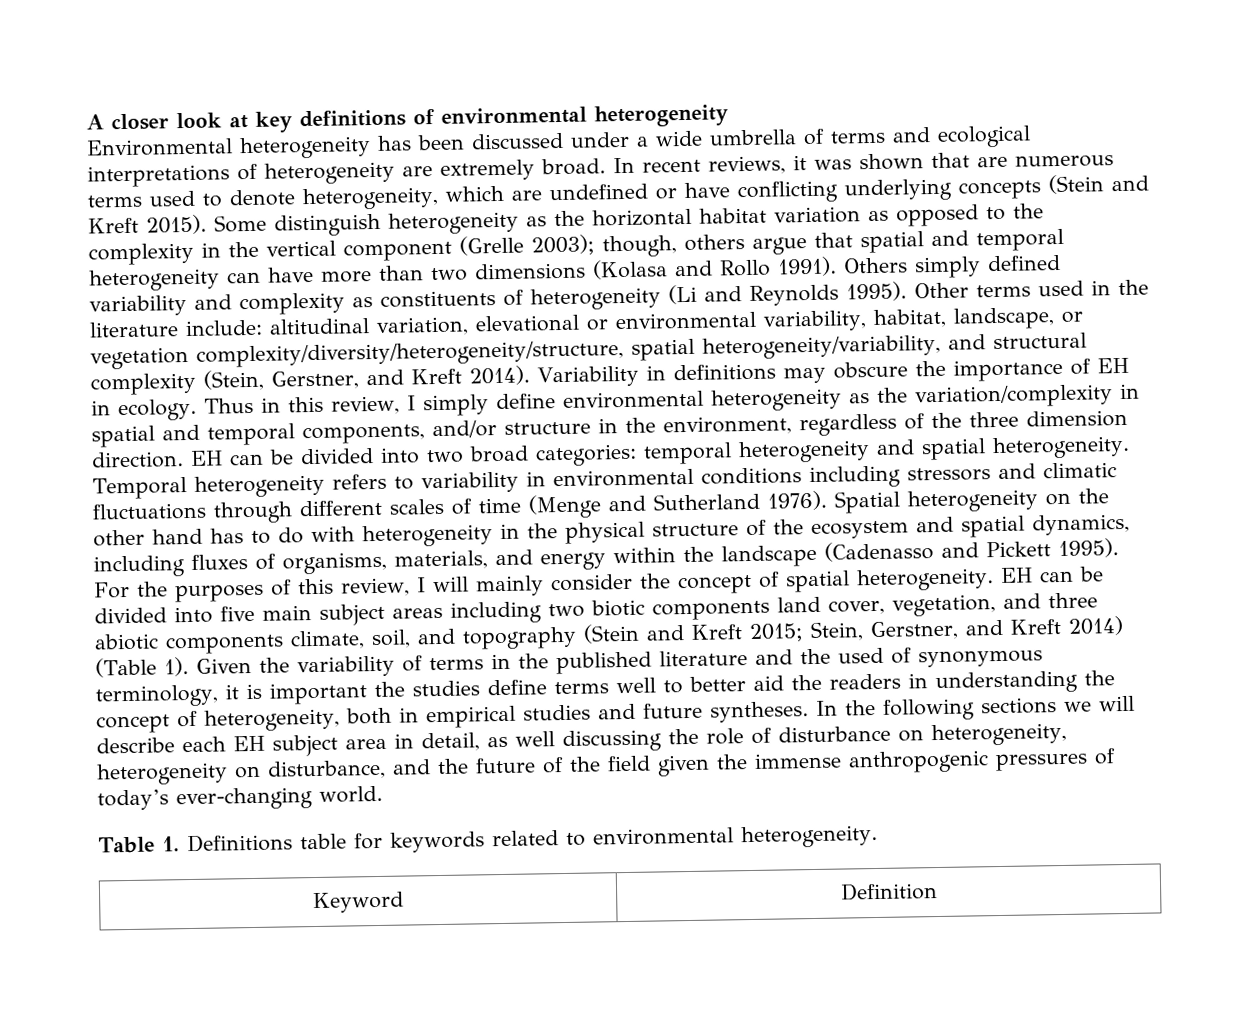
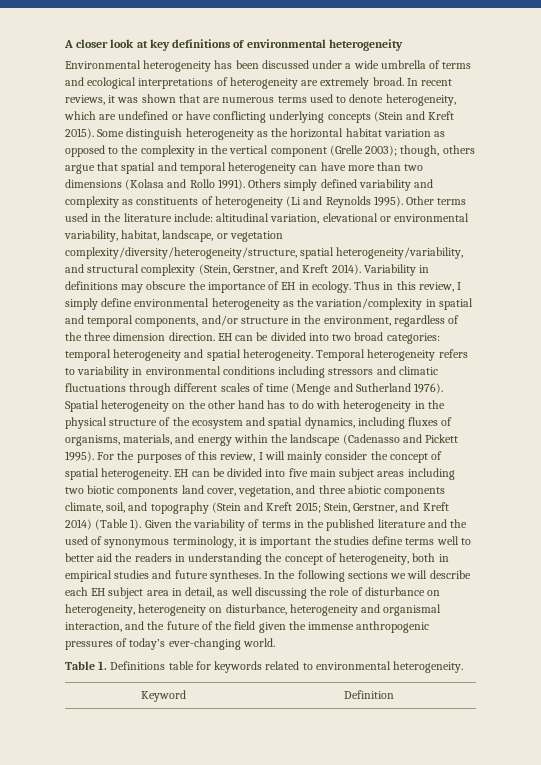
- In the following sections we will describe each EH subject area in detail, as well discussing the role of disturbance on heterogeneity, heterogeneity on disturbance, and the future of the field given the immense anthropogenic pressures of today’s ever-changing world.
+ In the following sections we will describe each EH subject area in detail, as well discussing the role of disturbance on heterogeneity, heterogeneity on disturbance, heterogeneity and organismal interaction, and the future of the field given the immense anthropogenic pressures of today’s ever-changing world.

